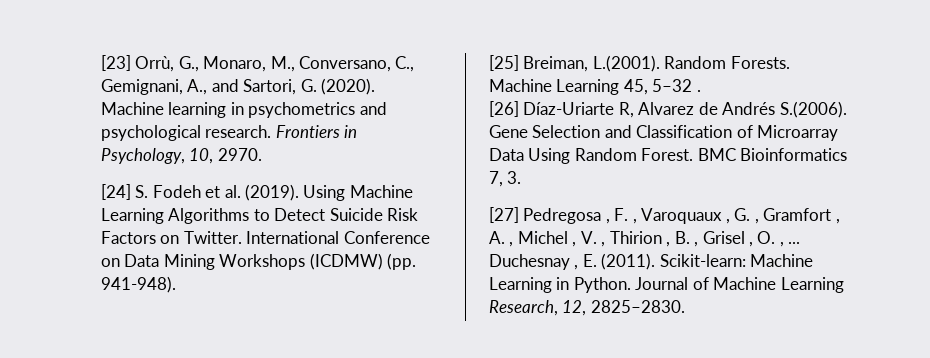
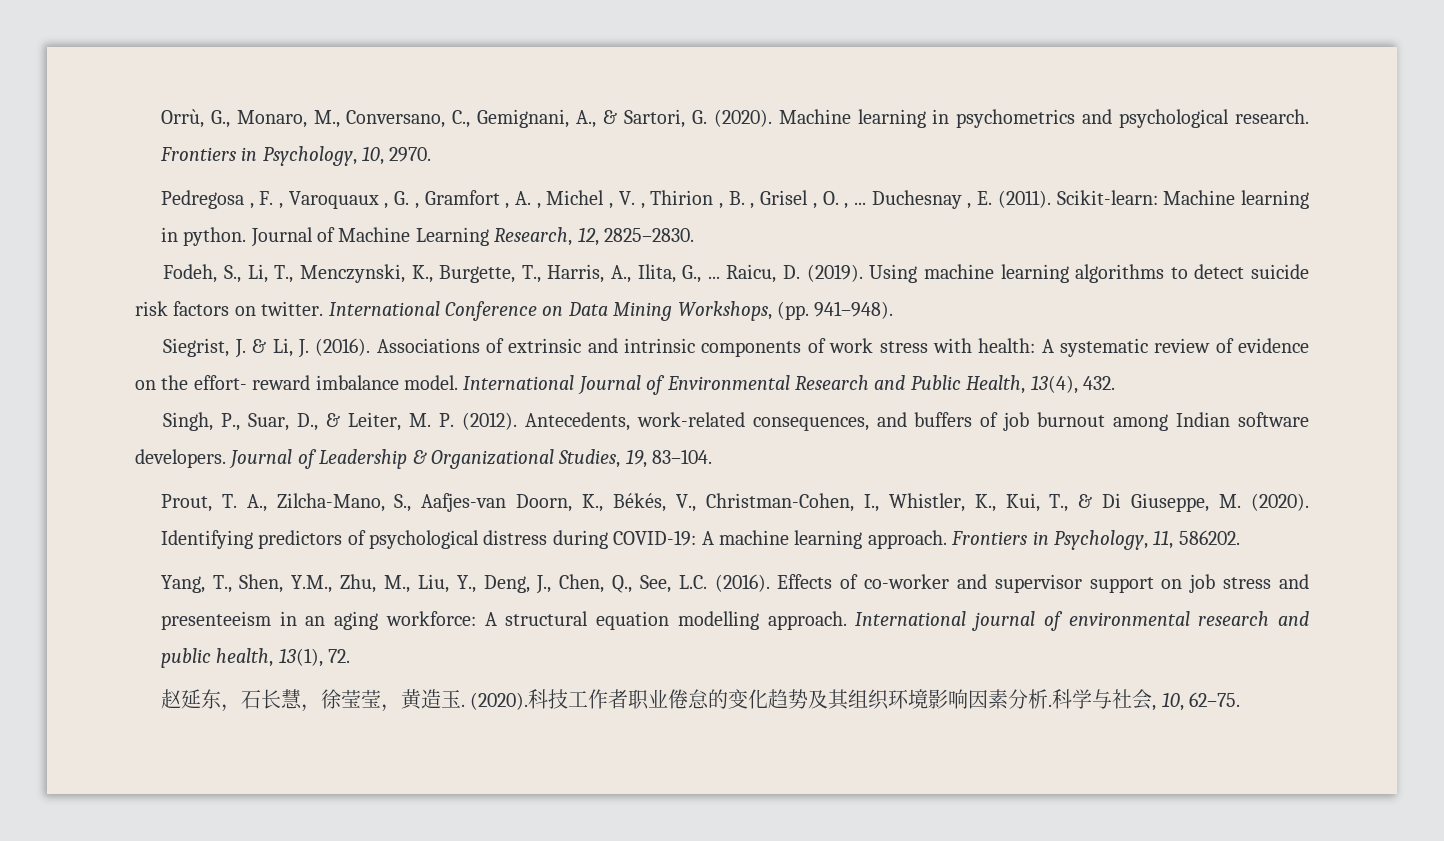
- [23] Orrù, G., Monaro, M., Conversano, C., Gemignani, A., and Sartori, G. (2020).
+ Orrù, G., Monaro, M., Conversano, C., Gemignani, A., & Sartori, G. (2020).
- [24] S. Fodeh et al. (2019). Using Machine Learning Algorithms to Detect Suicide Risk Factors on Twitter. International Conference on Data Mining Workshops (ICDMW) (pp. 941-948).
- [25] Breiman, L.(2001). Random Forests. Machine Learning 45, 5–32 .
- [26] Díaz-Uriarte R, Alvarez de Andrés S.(2006). Gene Selection and Classification of Microarray Data Using Random Forest. BMC Bioinformatics 7, 3.
- [27] Pedregosa , F. , Varoquaux , G. , Gramfort , A. , Michel , V. , Thirion , B. , Grisel , O. , ...
+ Pedregosa , F. , Varoquaux , G. , Gramfort , A. , Michel , V. , Thirion , B. , Grisel , O. , ...
- Scikit-learn: Machine Learning in Python.
+ Scikit-learn: Machine learning in python.
+ Fodeh, S., Li, T., Menczynski, K., Burgette, T., Harris, A., Ilita, G., ... Raicu, D. (2019). Using machine learning algorithms to detect suicide risk factors on twitter. International Conference on Data Mining Workshops, (pp. 941–948).
+ Siegrist, J. & Li, J. (2016). Associations of extrinsic and intrinsic components of work stress with health: A systematic review of evidence on the effort- reward imbalance model. International Journal of Environmental Research and Public Health, 13(4), 432.
+ Singh, P., Suar, D., & Leiter, M. P. (2012). Antecedents, work-related consequences, and buffers of job burnout among Indian software developers. Journal of Leadership & Organizational Studies, 19, 83–104.
+ Prout, T. A., Zilcha-Mano, S., Aafjes-van Doorn, K., Békés, V., Christman-Cohen, I., Whistler, K., Kui, T., & Di Giuseppe, M. (2020). Identifying predictors of psychological distress during COVID-19: A machine learning approach. Frontiers in Psychology, 11, 586202.
+ Yang, T., Shen, Y.M., Zhu, M., Liu, Y., Deng, J., Chen, Q., See, L.C. (2016). Effects of co-worker and supervisor support on job stress and presenteeism in an aging workforce: A structural equation modelling approach. International journal of environmental research and public health, 13(1), 72.
+ 赵延东，石长慧，徐莹莹，黄造玉. (2020).科技工作者职业倦怠的变化趋势及其组织环境影响因素分析.科学与社会, 10, 62–75.

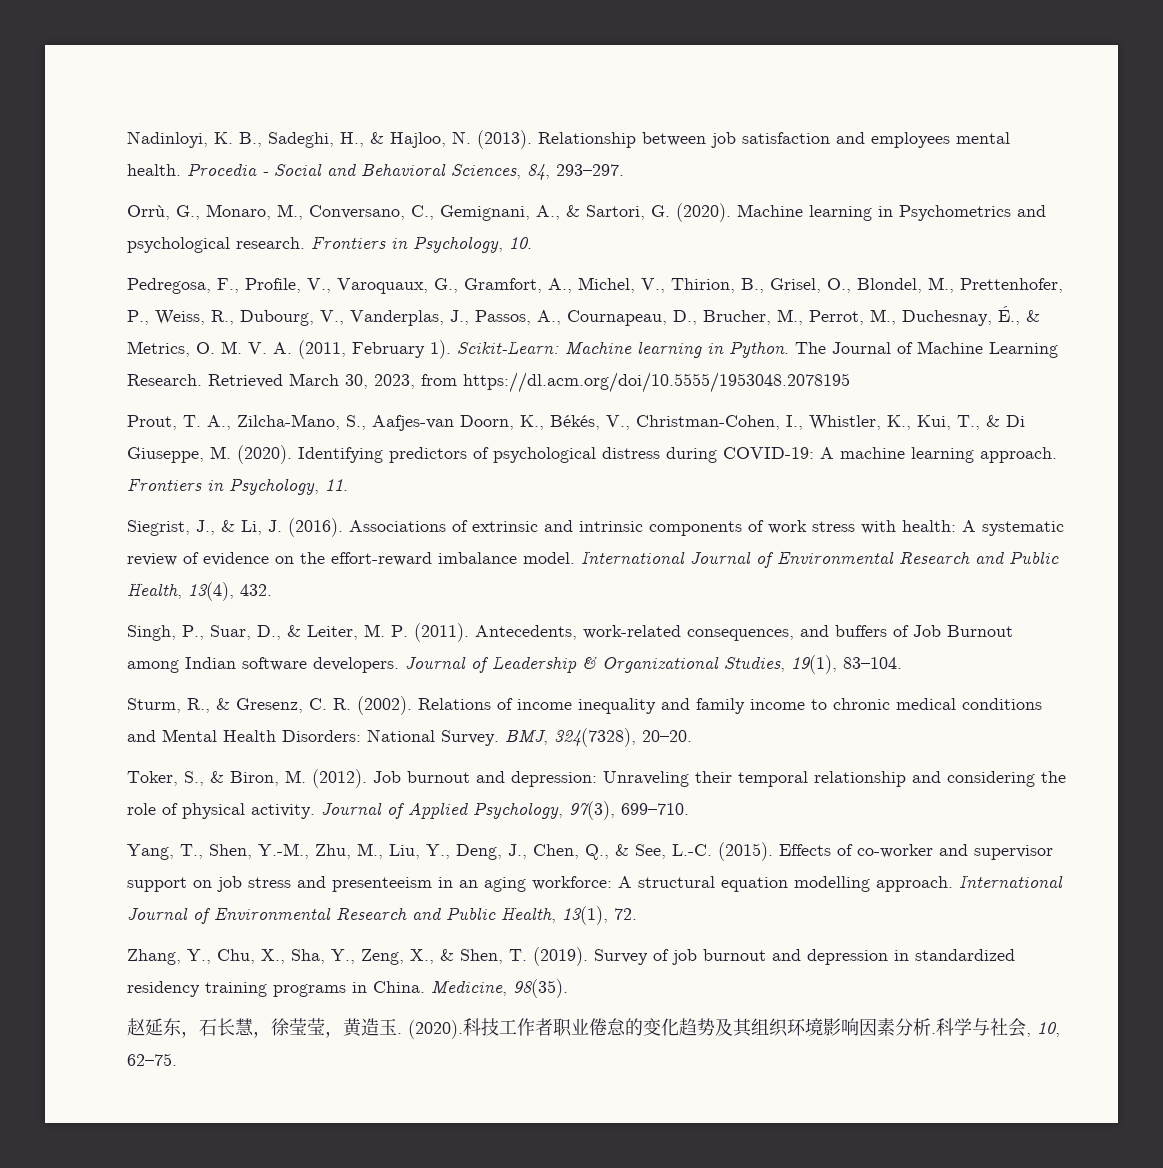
+ Nadinloyi, K. B., Sadeghi, H., & Hajloo, N. (2013). Relationship between job satisfaction and employees mental health. Procedia - Social and Behavioral Sciences, 84, 293–297.
- Machine learning in psychometrics and psychological research.
+ Machine learning in Psychometrics and psychological research.
- Frontiers in Psychology, 10, 2970.
- Pedregosa , F. , Varoquaux , G. , Gramfort , A. , Michel , V. , Thirion , B. , Grisel , O. , ... Duchesnay , E. (2011). Scikit-learn: Machine learning in python. Journal of Machine Learning Research, 12, 2825–2830.
- Fodeh, S., Li, T., Menczynski, K., Burgette, T., Harris, A., Ilita, G., ... Raicu, D. (2019). Using machine learning algorithms to detect suicide risk factors on twitter. International Conference on Data Mining Workshops, (pp. 941–948).
- Siegrist, J. & Li, J. (2016). Associations of extrinsic and intrinsic components of work stress with health: A systematic review of evidence on the effort- reward imbalance model. International Journal of Environmental Research and Public Health, 13(4), 432.
- Singh, P., Suar, D., & Leiter, M. P. (2012). Antecedents, work-related consequences, and buffers of job burnout among Indian software developers. Journal of Leadership & Organizational Studies, 19, 83–104.
+ Frontiers in Psychology, 10.
+ Pedregosa, F., Profile, V., Varoquaux, G., Gramfort, A., Michel, V., Thirion, B., Grisel, O., Blondel, M., Prettenhofer, P., Weiss, R., Dubourg, V., Vanderplas, J., Passos, A., Cournapeau, D., Brucher, M., Perrot, M., Duchesnay, É., & Metrics, O. M. V. A. (2011, February 1). Scikit-Learn: Machine learning in Python. The Journal of Machine Learning Research. Retrieved March 30, 2023, from https://dl.acm.org/doi/10.5555/1953048.2078195
- Frontiers in Psychology, 11, 586202.
+ Frontiers in Psychology, 11.
+ Siegrist, J., & Li, J. (2016). Associations of extrinsic and intrinsic components of work stress with health: A systematic review of evidence on the effort-reward imbalance model. International Journal of Environmental Research and Public Health, 13(4), 432.
+ Singh, P., Suar, D., & Leiter, M. P. (2011). Antecedents, work-related consequences, and buffers of Job Burnout among Indian software developers. Journal of Leadership & Organizational Studies, 19(1), 83–104.
+ Sturm, R., & Gresenz, C. R. (2002). Relations of income inequality and family income to chronic medical conditions and Mental Health Disorders: National Survey. BMJ, 324(7328), 20–20.
+ Toker, S., & Biron, M. (2012). Job burnout and depression: Unraveling their temporal relationship and considering the role of physical activity. Journal of Applied Psychology, 97(3), 699–710.
- Yang, T., Shen, Y.M., Zhu, M., Liu, Y., Deng, J., Chen, Q., See, L.C. (2016).
+ Yang, T., Shen, Y.-M., Zhu, M., Liu, Y., Deng, J., Chen, Q., & See, L.-C. (2015).
- International journal of environmental research and public health, 13(1), 72.
+ International Journal of Environmental Research and Public Health, 13(1), 72.
+ Zhang, Y., Chu, X., Sha, Y., Zeng, X., & Shen, T. (2019). Survey of job burnout and depression in standardized residency training programs in China. Medicine, 98(35).

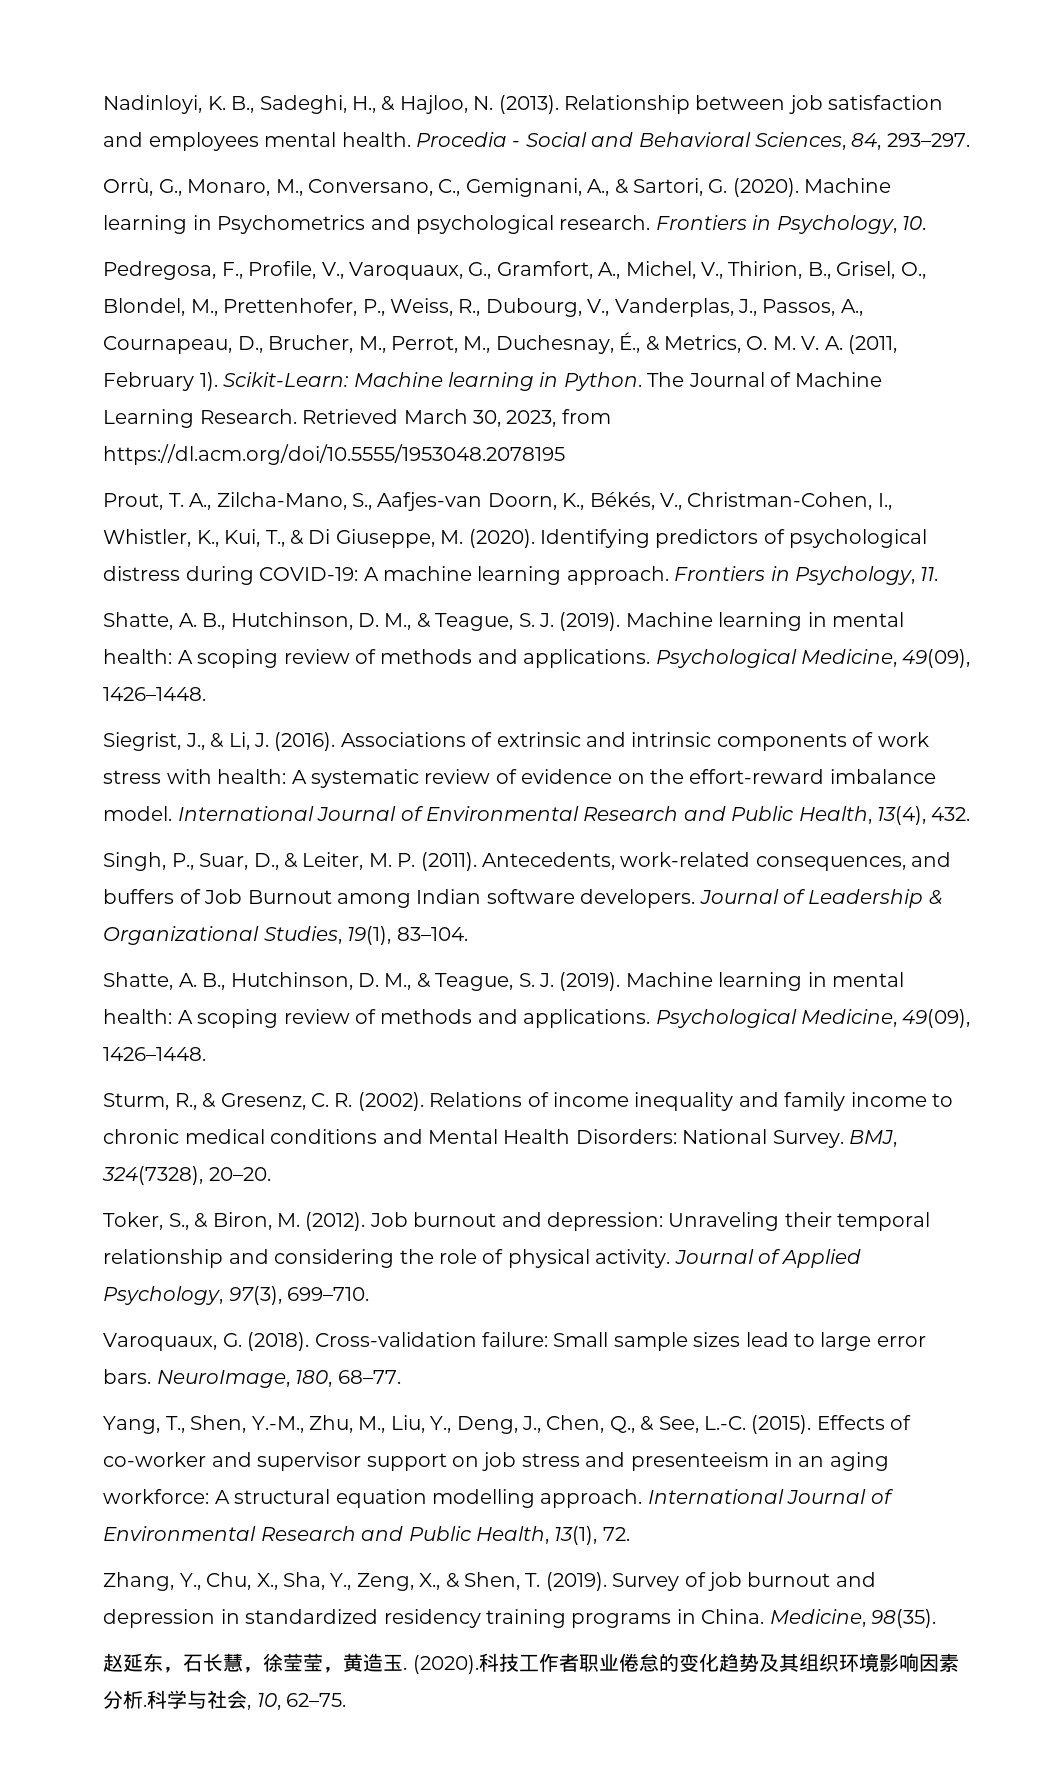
  Frontiers in Psychology, 11.
+ Shatte, A. B., Hutchinson, D. M., & Teague, S. J. (2019). Machine learning in mental health: A scoping review of methods and applications. Psychological Medicine, 49(09), 1426–1448.
  Journal of Leadership & Organizational Studies, 19(1), 83–104.
+ Shatte, A. B., Hutchinson, D. M., & Teague, S. J. (2019). Machine learning in mental health: A scoping review of methods and applications. Psychological Medicine, 49(09), 1426–1448.
+ Varoquaux, G. (2018). Cross-validation failure: Small sample sizes lead to large error bars. NeuroImage, 180, 68–77.

